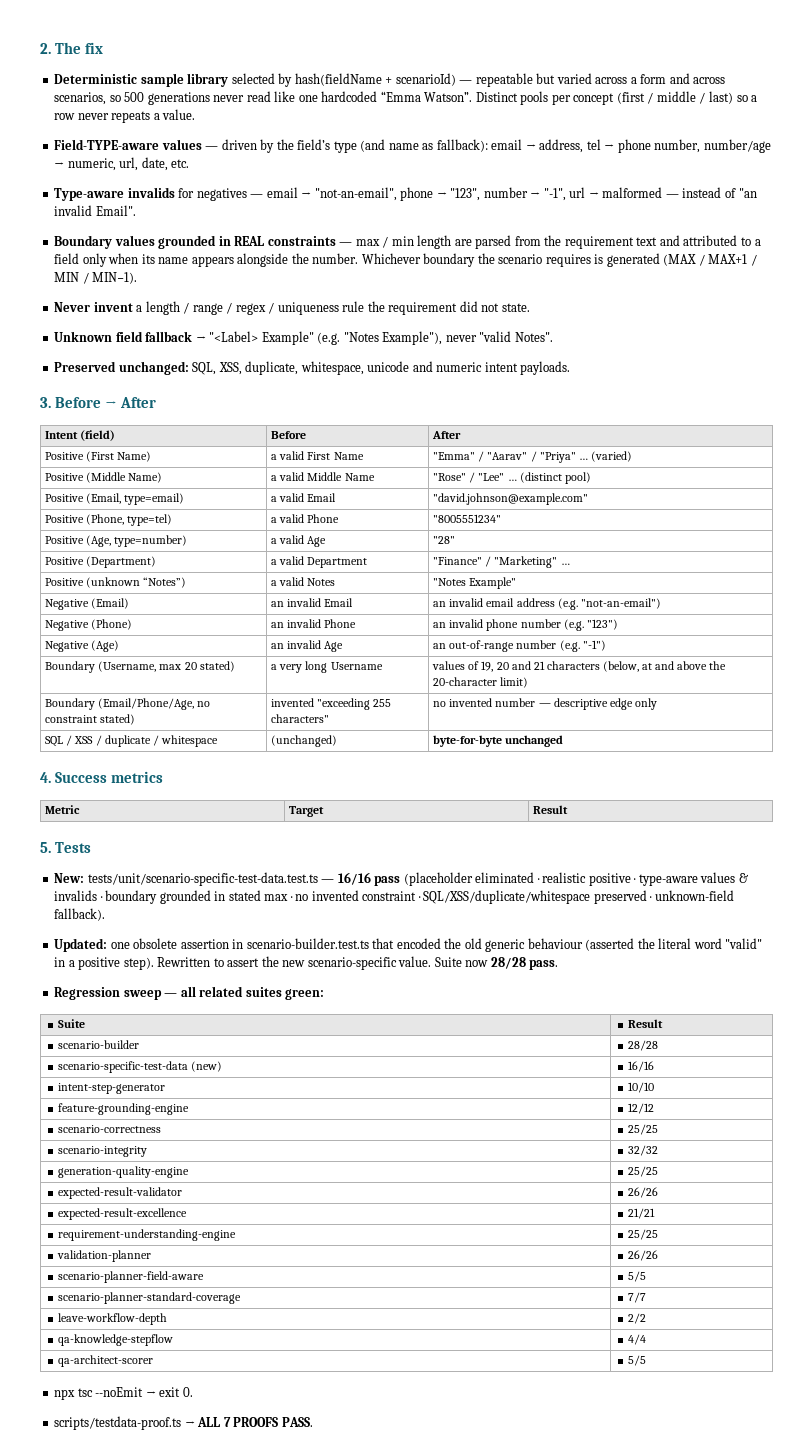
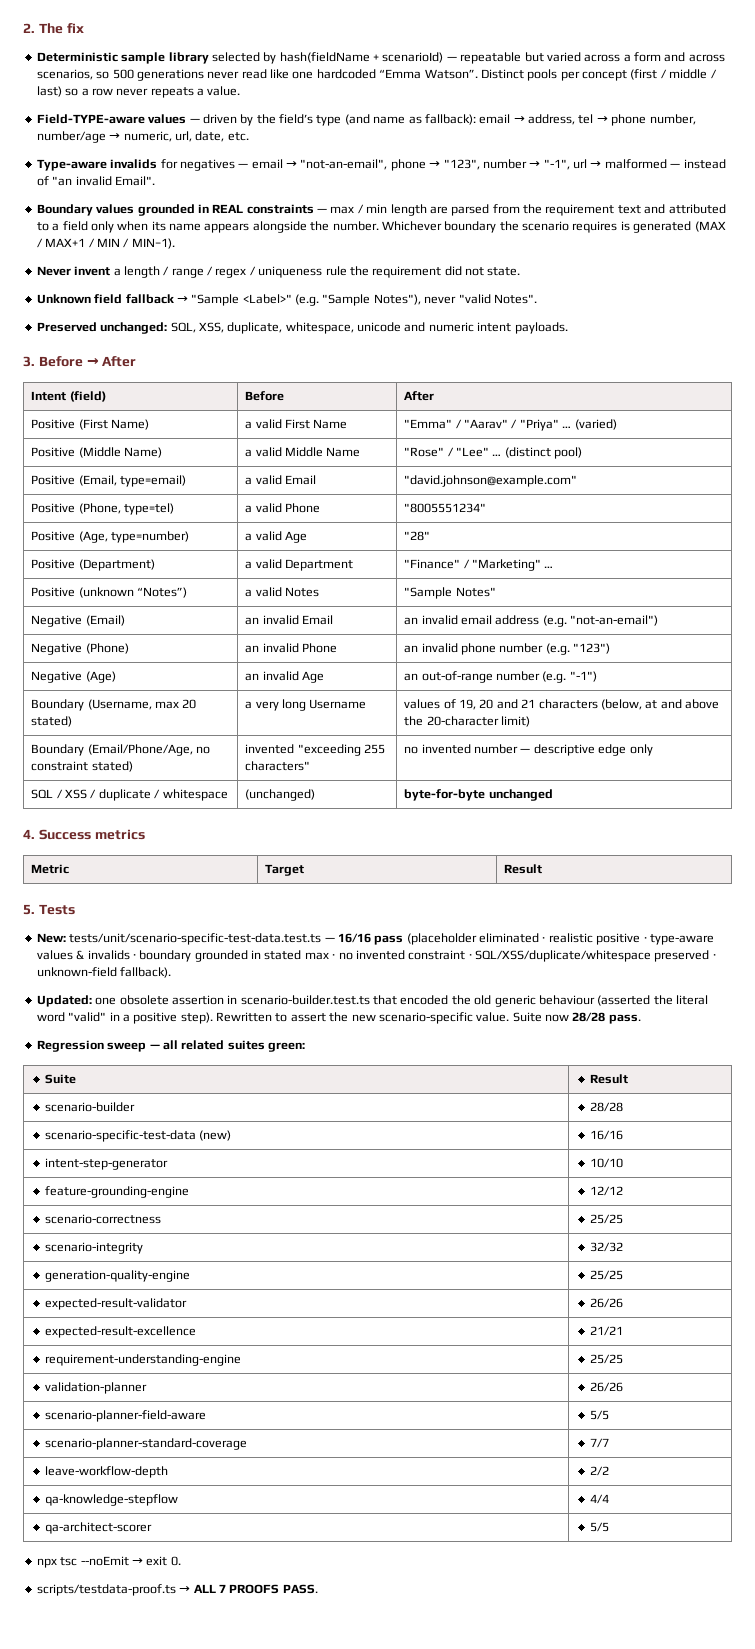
- Unknown field fallback → "<Label> Example" (e.g. "Notes Example"), never "valid Notes".
+ Unknown field fallback → "Sample <Label>" (e.g. "Sample Notes"), never "valid Notes".
- Positive (unknown “Notes”) | a valid Notes | "Notes Example"
+ Positive (unknown “Notes”) | a valid Notes | "Sample Notes"

